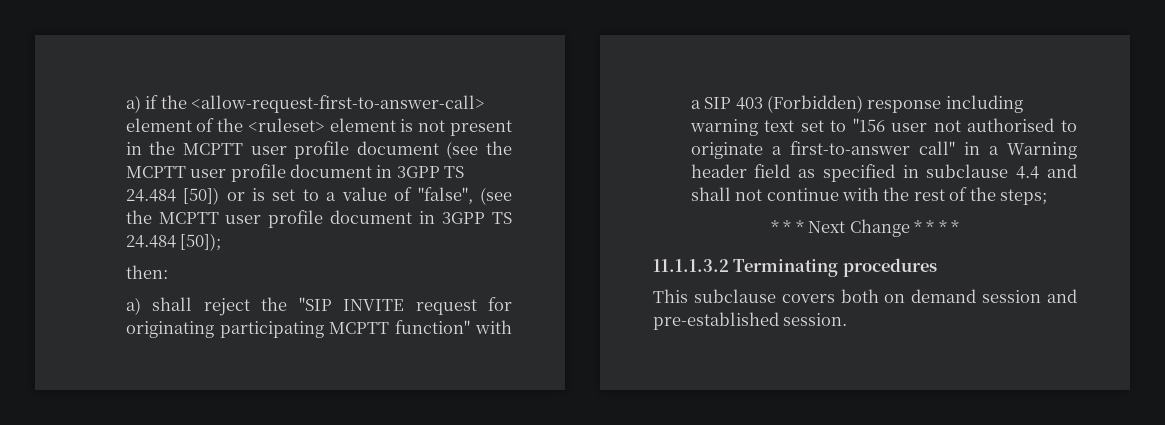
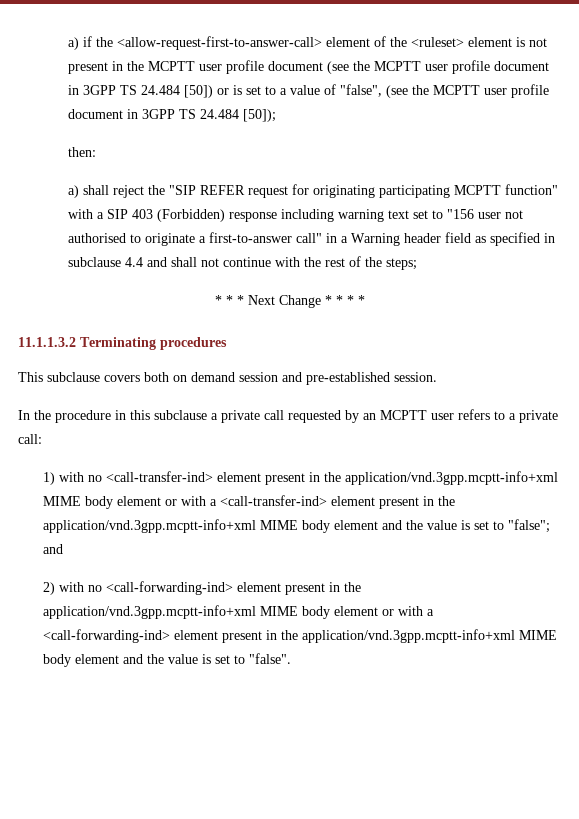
- a) shall reject the "SIP INVITE request for originating participating MCPTT function" with a SIP 403 (Forbidden) response including warning text set to "156 user not authorised to originate a first-to-answer call" in a Warning header field as specified in subclause 4.4 and shall not continue with the rest of the steps;
+ a) shall reject the "SIP REFER request for originating participating MCPTT function" with a SIP 403 (Forbidden) response including warning text set to "156 user not authorised to originate a first-to-answer call" in a Warning header field as specified in subclause 4.4 and shall not continue with the rest of the steps;
+ In the procedure in this subclause a private call requested by an MCPTT user refers to a private call:
+ 1) with no <call-transfer-ind> element present in the application/vnd.3gpp.mcptt-info+xml MIME body element or with a <call-transfer-ind> element present in the application/vnd.3gpp.mcptt-info+xml MIME body element and the value is set to "false"; and
+ 2) with no <call-forwarding-ind> element present in the application/vnd.3gpp.mcptt-info+xml MIME body element or with a <call-forwarding-ind> element present in the application/vnd.3gpp.mcptt-info+xml MIME body element and the value is set to "false".

